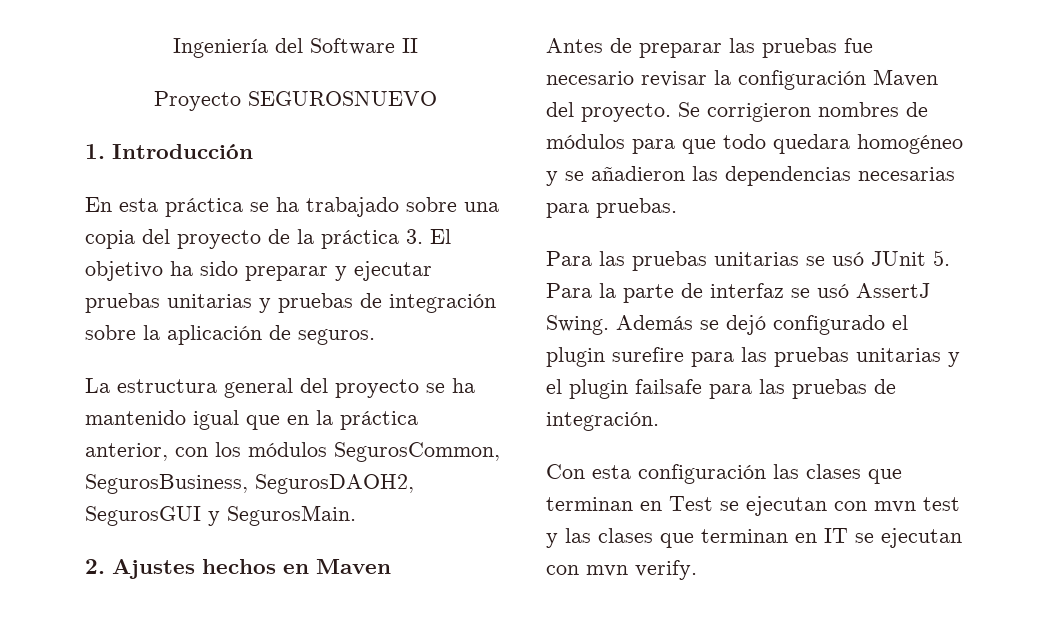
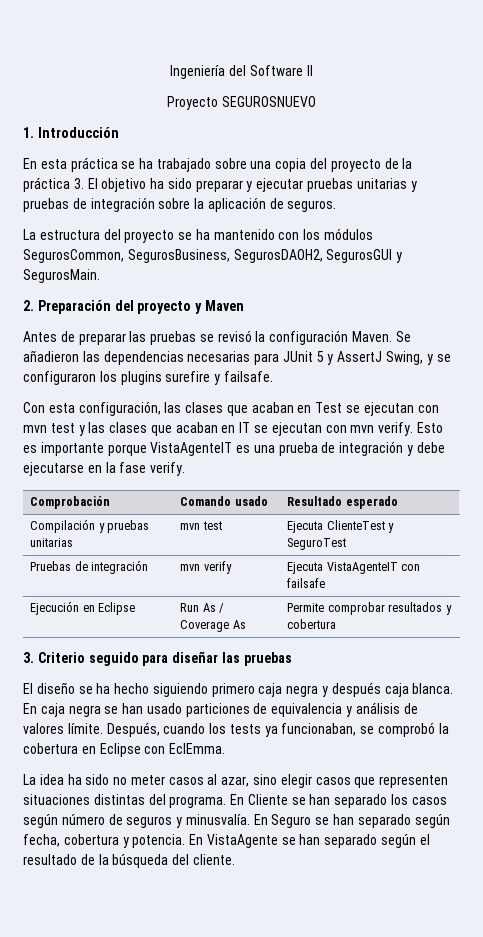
- La estructura general del proyecto se ha mantenido igual que en la práctica anterior, con los módulos SegurosCommon, SegurosBusiness, SegurosDAOH2, SegurosGUI y SegurosMain.
+ La estructura del proyecto se ha mantenido con los módulos SegurosCommon, SegurosBusiness, SegurosDAOH2, SegurosGUI y SegurosMain.
- 2. Ajustes hechos en Maven
+ 2. Preparación del proyecto y Maven
- Antes de preparar las pruebas fue necesario revisar la configuración Maven del proyecto. Se corrigieron nombres de módulos para que todo quedara homogéneo y se añadieron las dependencias necesarias para pruebas.
- Para las pruebas unitarias se usó JUnit 5. Para la parte de interfaz se usó AssertJ Swing. Además se dejó configurado el plugin surefire para las pruebas unitarias y el plugin failsafe para las pruebas de integración.
+ Antes de preparar las pruebas se revisó la configuración Maven. Se añadieron las dependencias necesarias para JUnit 5 y AssertJ Swing, y se configuraron los plugins surefire y failsafe.
- Con esta configuración las clases que terminan en Test se ejecutan con mvn test y las clases que terminan en IT se ejecutan con mvn verify.
+ Con esta configuración, las clases que acaban en Test se ejecutan con mvn test y las clases que acaban en IT se ejecutan con mvn verify.
+ Esto es importante porque VistaAgenteIT es una prueba de integración y debe ejecutarse en la fase verify.
+ Comprobación | Comando usado | Resultado esperado
+ Compilación y pruebas unitarias | mvn test | Ejecuta ClienteTest y SeguroTest
+ Pruebas de integración | mvn verify | Ejecuta VistaAgenteIT con failsafe
+ Ejecución en Eclipse | Run As / Coverage As | Permite comprobar resultados y cobertura
+ 3. Criterio seguido para diseñar las pruebas
+ El diseño se ha hecho siguiendo primero caja negra y después caja blanca. En caja negra se han usado particiones de equivalencia y análisis de valores límite. Después, cuando los tests ya funcionaban, se comprobó la cobertura en Eclipse con EclEmma.
+ La idea ha sido no meter casos al azar, sino elegir casos que representen situaciones distintas del programa. En Cliente se han separado los casos según número de seguros y minusvalía. En Seguro se han separado según fecha, cobertura y potencia. En VistaAgente se han separado según el resultado de la búsqueda del cliente.

